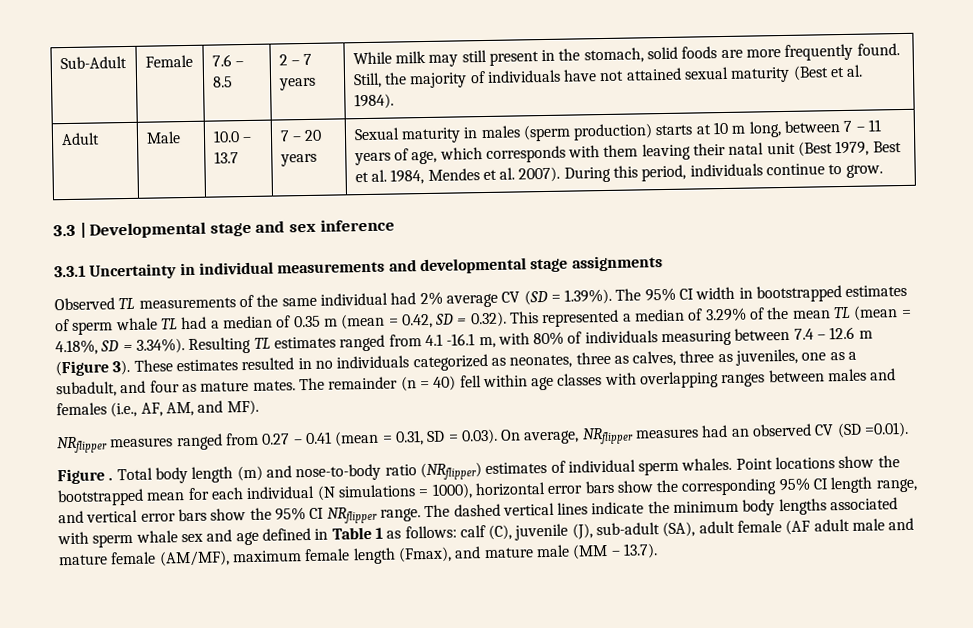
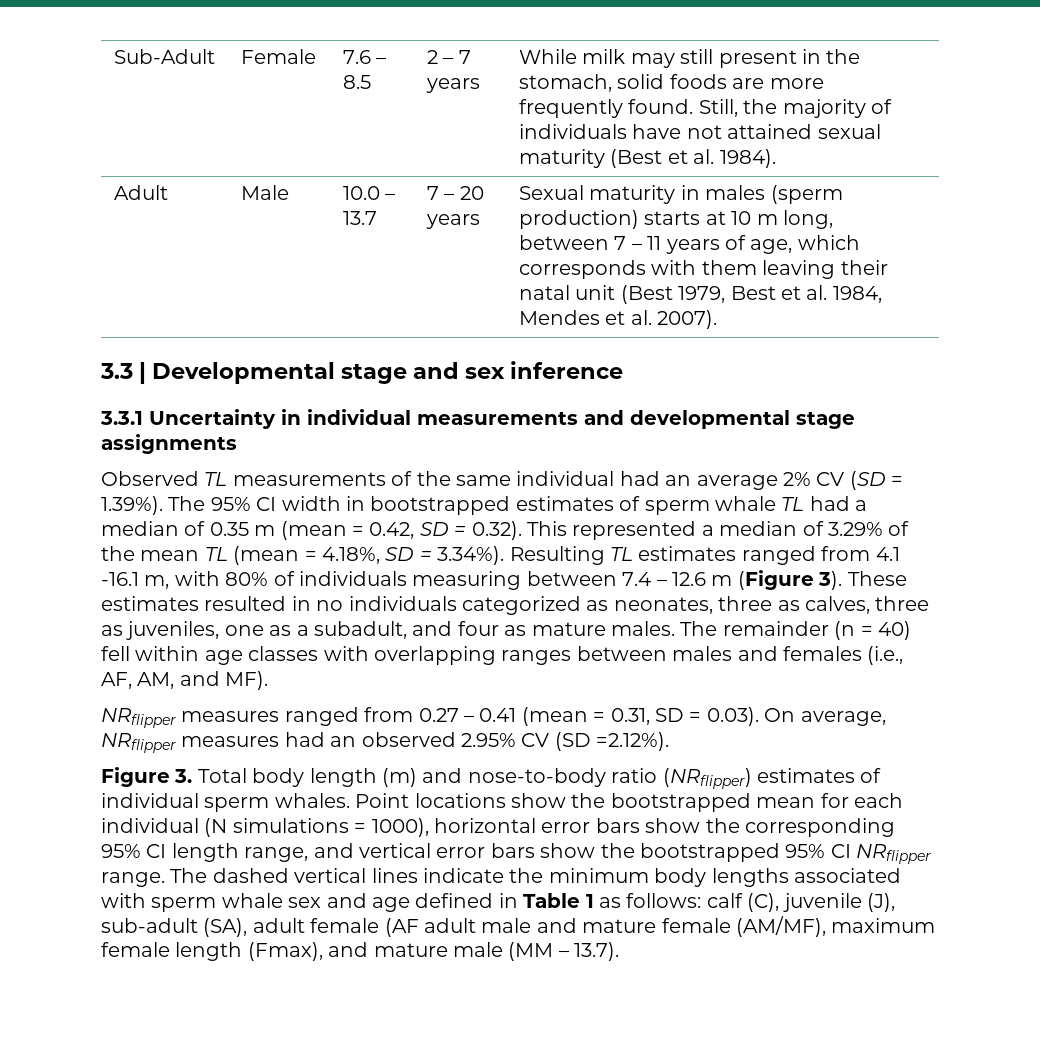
- During this period, individuals continue to grow.
- Observed TL measurements of the same individual had 2% average CV (SD = 1.39%). The 95% CI width in bootstrapped estimates of sperm whale TL had a median of 0.35 m (mean = 0.42, SD = 0.32). This represented a median of 3.29% of the mean TL (mean = 4.18%, SD = 3.34%). Resulting TL estimates ranged from 4.1 -16.1 m, with 80% of individuals measuring between 7.4 – 12.6 m (Figure 3).
+ Observed TL measurements of the same individual had an average 2% CV (SD = 1.39%). The 95% CI width in bootstrapped estimates of sperm whale TL had a median of 0.35 m (mean = 0.42, SD = 0.32). This represented a median of 3.29% of the mean TL (mean = 4.18%, SD = 3.34%). Resulting TL estimates ranged from 4.1 -16.1 m, with 80% of individuals measuring between 7.4 – 12.6 m (Figure 3).
- These estimates resulted in no individuals categorized as neonates, three as calves, three as juveniles, one as a subadult, and four as mature mates.
+ These estimates resulted in no individuals categorized as neonates, three as calves, three as juveniles, one as a subadult, and four as mature males.
- NRflipper measures ranged from 0.27 – 0.41 (mean = 0.31, SD = 0.03). On average, NRflipper measures had an observed CV (SD =0.01).
+ NRflipper measures ranged from 0.27 – 0.41 (mean = 0.31, SD = 0.03). On average, NRflipper measures had an observed 2.95% CV (SD =2.12%).
- Figure . Total body length (m) and nose-to-body ratio (NRflipper) estimates of individual sperm whales.
+ Figure 3. Total body length (m) and nose-to-body ratio (NRflipper) estimates of individual sperm whales.
- Point locations show the bootstrapped mean for each individual (N simulations = 1000), horizontal error bars show the corresponding 95% CI length range, and vertical error bars show the 95% CI NRflipper range.
+ Point locations show the bootstrapped mean for each individual (N simulations = 1000), horizontal error bars show the corresponding 95% CI length range, and vertical error bars show the bootstrapped 95% CI NRflipper range.

